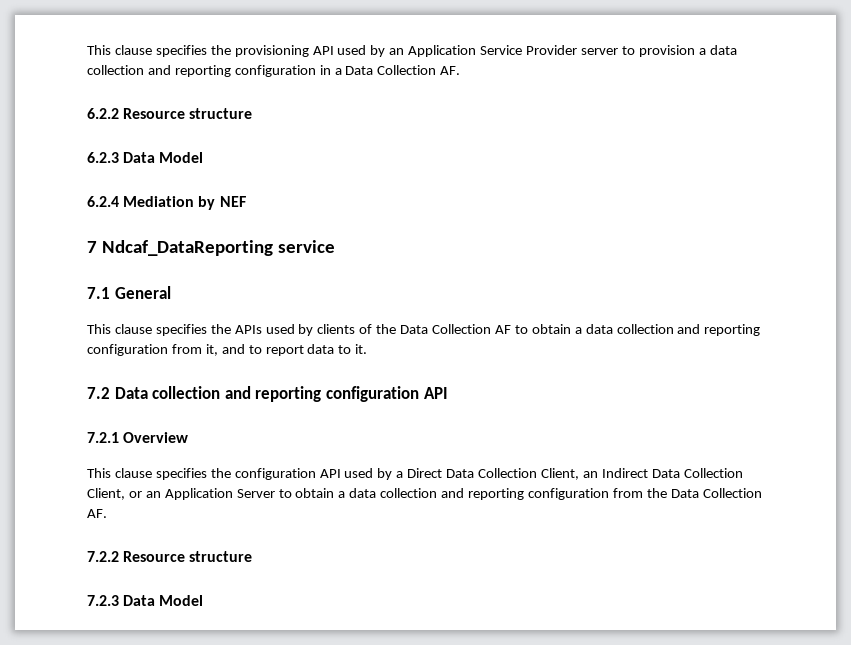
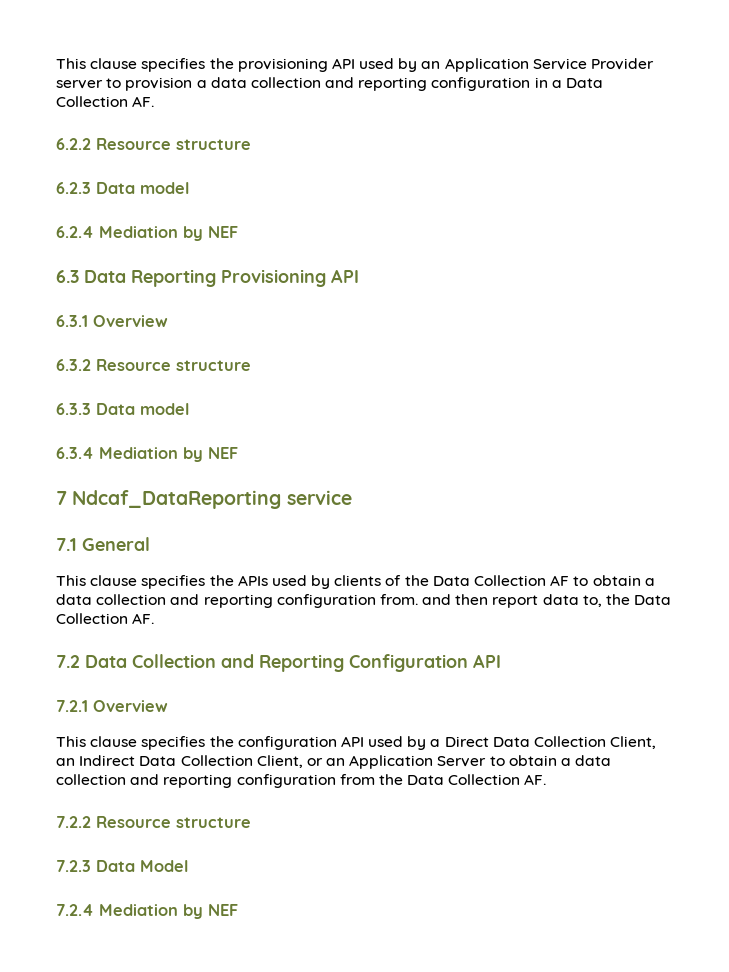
- 6.2.3 Data Model
+ 6.2.3 Data model
+ 6.3 Data Reporting Provisioning API
+ 6.3.1 Overview
+ 6.3.2 Resource structure
+ 6.3.3 Data model
+ 6.3.4 Mediation by NEF
- This clause specifies the APIs used by clients of the Data Collection AF to obtain a data collection and reporting configuration from it, and to report data to it.
- 7.2 Data collection and reporting configuration API
+ This clause specifies the APIs used by clients of the Data Collection AF to obtain a data collection and reporting configuration from. and then report data to, the Data Collection AF.
+ 7.2 Data Collection and Reporting Configuration API
+ 7.2.4 Mediation by NEF

